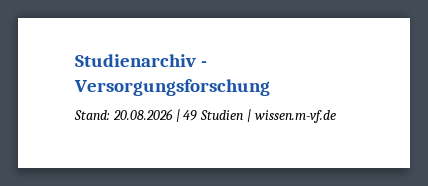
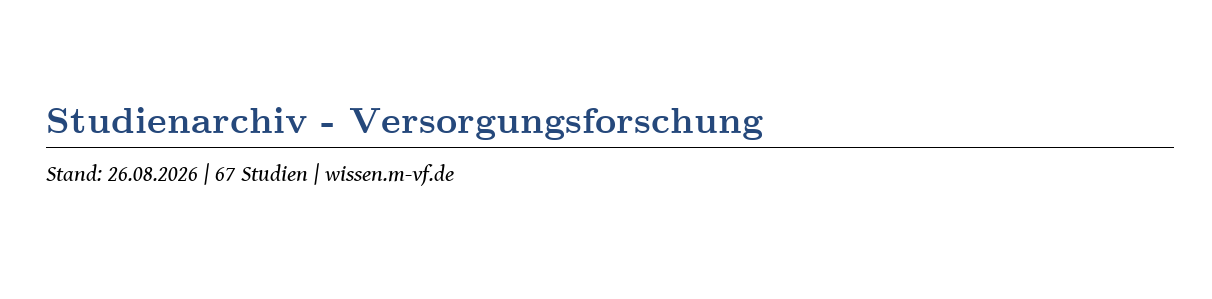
- Stand: 20.08.2026 | 49 Studien | wissen.m-vf.de
+ Stand: 26.08.2026 | 67 Studien | wissen.m-vf.de

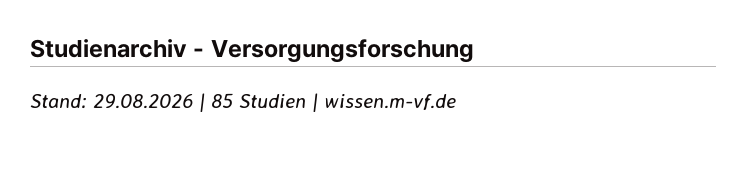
- Stand: 26.08.2026 | 67 Studien | wissen.m-vf.de
+ Stand: 29.08.2026 | 85 Studien | wissen.m-vf.de

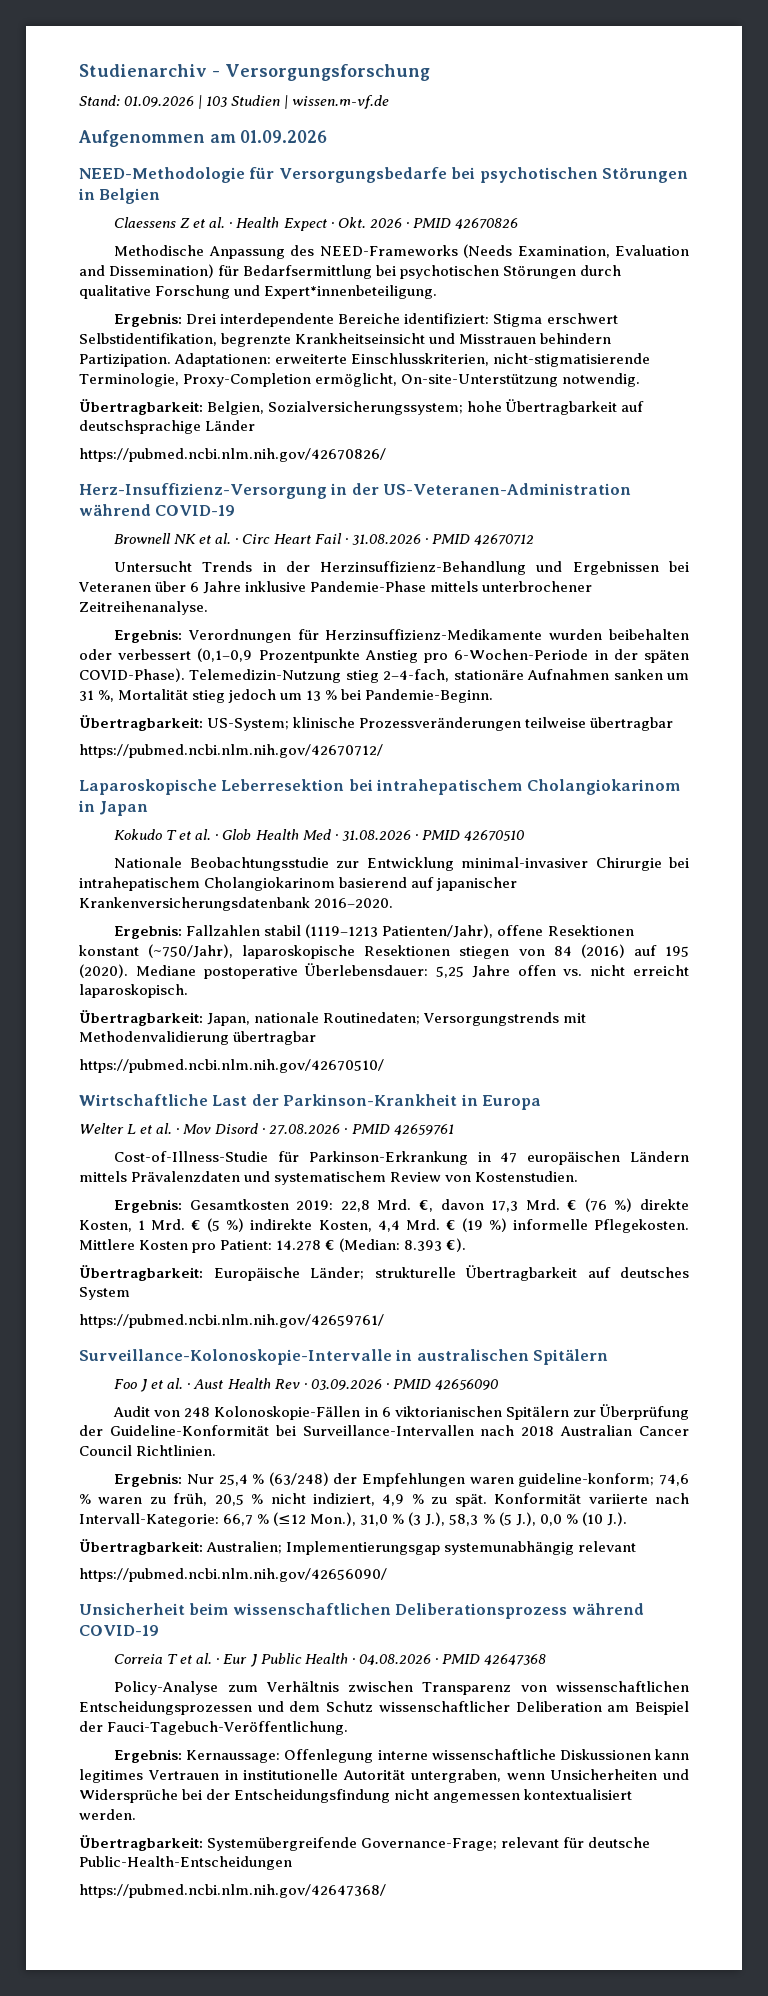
- Stand: 29.08.2026 | 85 Studien | wissen.m-vf.de
+ Stand: 01.09.2026 | 103 Studien | wissen.m-vf.de
+ Aufgenommen am 01.09.2026
+ NEED-Methodologie für Versorgungsbedarfe bei psychotischen Störungen in Belgien
+ Claessens Z et al. · Health Expect · Okt. 2026 · PMID 42670826
+ Methodische Anpassung des NEED-Frameworks (Needs Examination, Evaluation and Dissemination) für Bedarfsermittlung bei psychotischen Störungen durch qualitative Forschung und Expert*innenbeteiligung.
+ Ergebnis: Drei interdependente Bereiche identifiziert: Stigma erschwert Selbstidentifikation, begrenzte Krankheitseinsicht und Misstrauen behindern Partizipation. Adaptationen: erweiterte Einschlusskriterien, nicht-stigmatisierende Terminologie, Proxy-Completion ermöglicht, On-site-Unterstützung notwendig.
+ Übertragbarkeit: Belgien, Sozialversicherungssystem; hohe Übertragbarkeit auf deutschsprachige Länder
+ https://pubmed.ncbi.nlm.nih.gov/42670826/
+ Herz-Insuffizienz-Versorgung in der US-Veteranen-Administration während COVID-19
+ Brownell NK et al. · Circ Heart Fail · 31.08.2026 · PMID 42670712
+ Untersucht Trends in der Herzinsuffizienz-Behandlung und Ergebnissen bei Veteranen über 6 Jahre inklusive Pandemie-Phase mittels unterbrochener Zeitreihenanalyse.
+ Ergebnis: Verordnungen für Herzinsuffizienz-Medikamente wurden beibehalten oder verbessert (0,1–0,9 Prozentpunkte Anstieg pro 6-Wochen-Periode in der späten COVID-Phase). Telemedizin-Nutzung stieg 2–4-fach, stationäre Aufnahmen sanken um 31 %, Mortalität stieg jedoch um 13 % bei Pandemie-Beginn.
+ Übertragbarkeit: US-System; klinische Prozessveränderungen teilweise übertragbar
+ https://pubmed.ncbi.nlm.nih.gov/42670712/
+ Laparoskopische Leberresektion bei intrahepatischem Cholangiokarinom in Japan
+ Kokudo T et al. · Glob Health Med · 31.08.2026 · PMID 42670510
+ Nationale Beobachtungsstudie zur Entwicklung minimal-invasiver Chirurgie bei intrahepatischem Cholangiokarinom basierend auf japanischer Krankenversicherungsdatenbank 2016–2020.
+ Ergebnis: Fallzahlen stabil (1119–1213 Patienten/Jahr), offene Resektionen konstant (~750/Jahr), laparoskopische Resektionen stiegen von 84 (2016) auf 195 (2020). Mediane postoperative Überlebensdauer: 5,25 Jahre offen vs. nicht erreicht laparoskopisch.
+ Übertragbarkeit: Japan, nationale Routinedaten; Versorgungstrends mit Methodenvalidierung übertragbar
+ https://pubmed.ncbi.nlm.nih.gov/42670510/
+ Wirtschaftliche Last der Parkinson-Krankheit in Europa
+ Welter L et al. · Mov Disord · 27.08.2026 · PMID 42659761
+ Cost-of-Illness-Studie für Parkinson-Erkrankung in 47 europäischen Ländern mittels Prävalenzdaten und systematischem Review von Kostenstudien.
+ Ergebnis: Gesamtkosten 2019: 22,8 Mrd. €, davon 17,3 Mrd. € (76 %) direkte Kosten, 1 Mrd. € (5 %) indirekte Kosten, 4,4 Mrd. € (19 %) informelle Pflegekosten. Mittlere Kosten pro Patient: 14.278 € (Median: 8.393 €).
+ Übertragbarkeit: Europäische Länder; strukturelle Übertragbarkeit auf deutsches System
+ https://pubmed.ncbi.nlm.nih.gov/42659761/
+ Surveillance-Kolonoskopie-Intervalle in australischen Spitälern
+ Foo J et al. · Aust Health Rev · 03.09.2026 · PMID 42656090
+ Audit von 248 Kolonoskopie-Fällen in 6 viktorianischen Spitälern zur Überprüfung der Guideline-Konformität bei Surveillance-Intervallen nach 2018 Australian Cancer Council Richtlinien.
+ Ergebnis: Nur 25,4 % (63/248) der Empfehlungen waren guideline-konform; 74,6 % waren zu früh, 20,5 % nicht indiziert, 4,9 % zu spät. Konformität variierte nach Intervall-Kategorie: 66,7 % (≤12 Mon.), 31,0 % (3 J.), 58,3 % (5 J.), 0,0 % (10 J.).
+ Übertragbarkeit: Australien; Implementierungsgap systemunabhängig relevant
+ https://pubmed.ncbi.nlm.nih.gov/42656090/
+ Unsicherheit beim wissenschaftlichen Deliberationsprozess während COVID-19
+ Correia T et al. · Eur J Public Health · 04.08.2026 · PMID 42647368
+ Policy-Analyse zum Verhältnis zwischen Transparenz von wissenschaftlichen Entscheidungsprozessen und dem Schutz wissenschaftlicher Deliberation am Beispiel der Fauci-Tagebuch-Veröffentlichung.
+ Ergebnis: Kernaussage: Offenlegung interne wissenschaftliche Diskussionen kann legitimes Vertrauen in institutionelle Autorität untergraben, wenn Unsicherheiten und Widersprüche bei der Entscheidungsfindung nicht angemessen kontextualisiert werden.
+ Übertragbarkeit: Systemübergreifende Governance-Frage; relevant für deutsche Public-Health-Entscheidungen
+ https://pubmed.ncbi.nlm.nih.gov/42647368/

